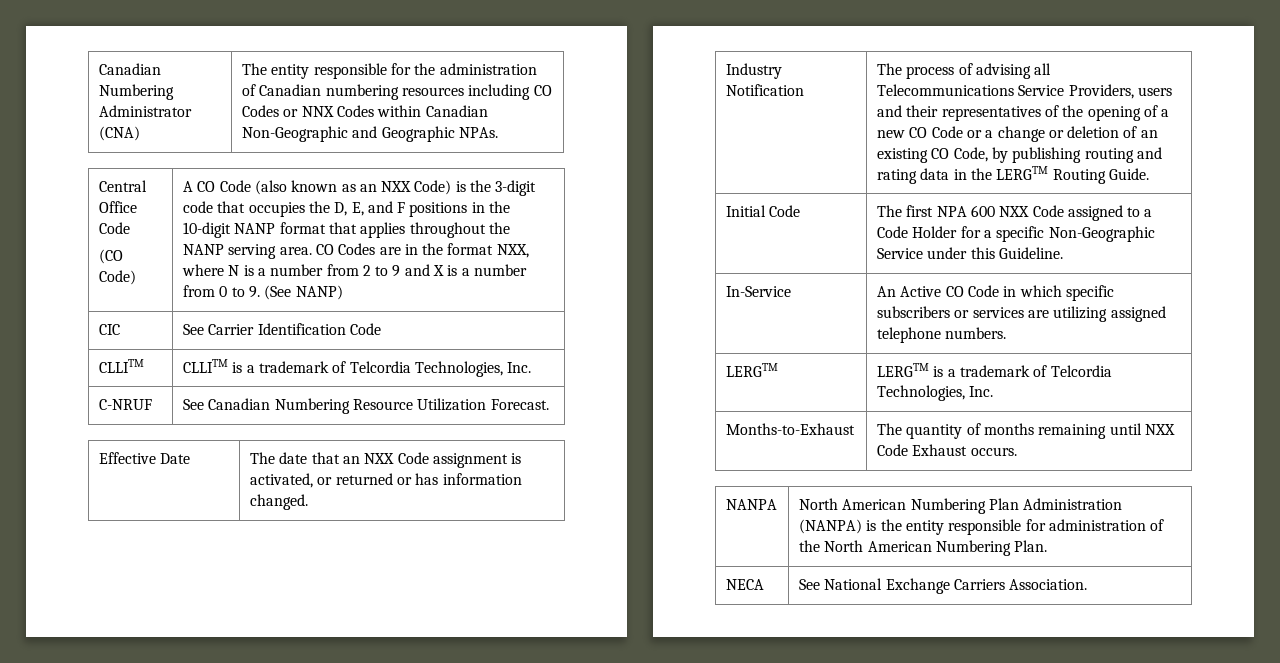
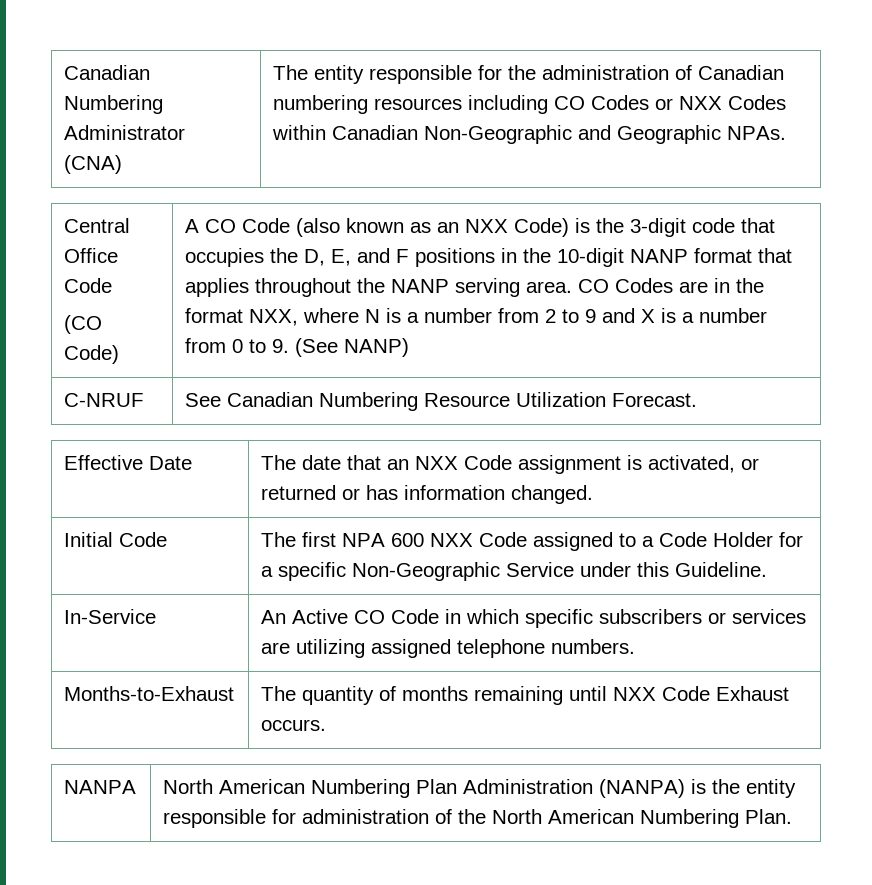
- Canadian Numbering Administrator (CNA) | The entity responsible for the administration of Canadian numbering resources including CO Codes or NNX Codes within Canadian Non-Geographic and Geographic NPAs.
+ Canadian Numbering Administrator (CNA) | The entity responsible for the administration of Canadian numbering resources including CO Codes or NXX Codes within Canadian Non-Geographic and Geographic NPAs.
- CIC | See Carrier Identification Code
- CLLITM | CLLITM is a trademark of Telcordia Technologies, Inc.
- Industry Notification | The process of advising all Telecommunications Service Providers, users and their representatives of the opening of a new CO Code or a change or deletion of an existing CO Code, by publishing routing and rating data in the LERGTM Routing Guide.
- LERGTM | LERGTM is a trademark of Telcordia Technologies, Inc.
- NECA | See National Exchange Carriers Association.

